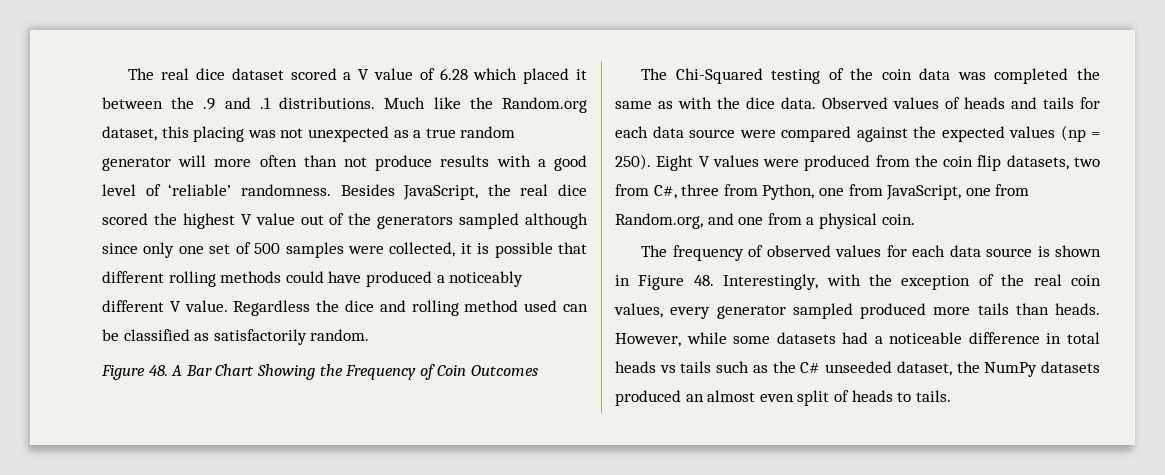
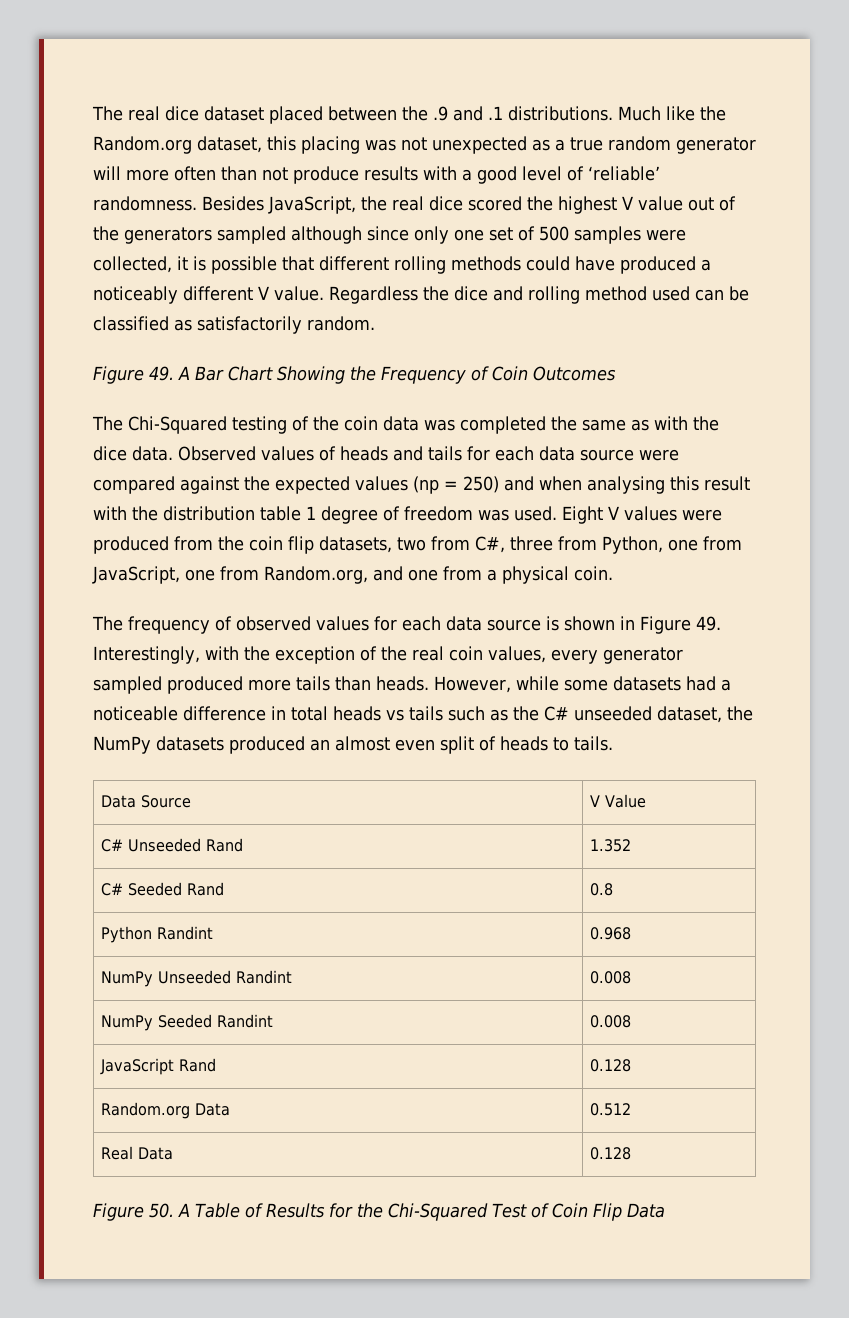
- The real dice dataset scored a V value of 6.28 which placed it between the .9 and .1 distributions.
+ The real dice dataset placed between the .9 and .1 distributions.
- Figure 48. A Bar Chart Showing the Frequency of Coin Outcomes
+ Figure 49. A Bar Chart Showing the Frequency of Coin Outcomes
- Observed values of heads and tails for each data source were compared against the expected values (np = 250).
+ Observed values of heads and tails for each data source were compared against the expected values (np = 250) and when analysing this result with the distribution table 1 degree of freedom was used.
- The frequency of observed values for each data source is shown in Figure 48. Interestingly, with the exception of the real coin values, every generator sampled produced more tails than heads.
+ The frequency of observed values for each data source is shown in Figure 49. Interestingly, with the exception of the real coin values, every generator sampled produced more tails than heads.
+ Data Source | V Value
+ C# Unseeded Rand | 1.352
+ C# Seeded Rand | 0.8
+ Python Randint | 0.968
+ NumPy Unseeded Randint | 0.008
+ NumPy Seeded Randint | 0.008
+ JavaScript Rand | 0.128
+ Random.org Data | 0.512
+ Real Data | 0.128
+ Figure 50. A Table of Results for the Chi-Squared Test of Coin Flip Data

